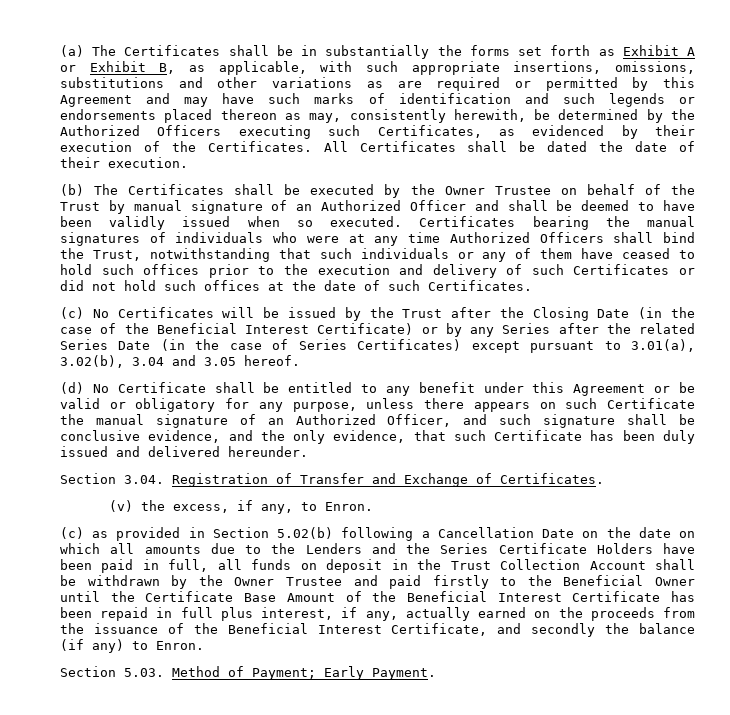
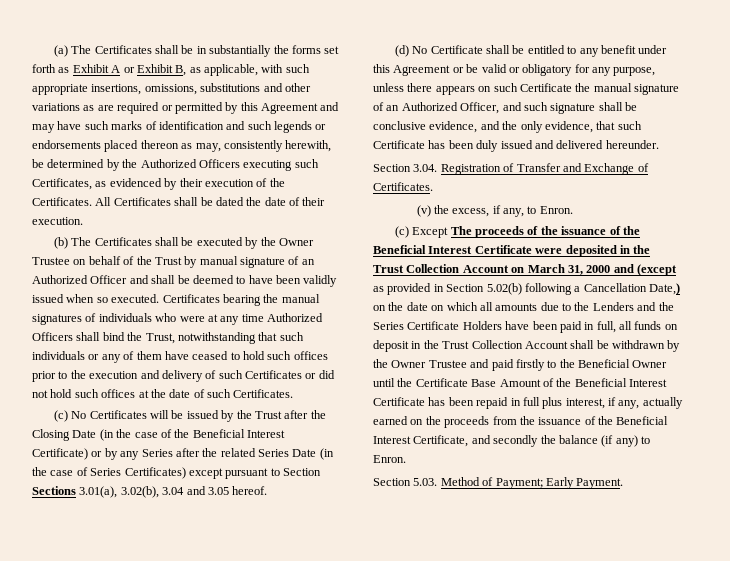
- (c) No Certificates will be issued by the Trust after the Closing Date (in the case of the Beneficial Interest Certificate) or by any Series after the related Series Date (in the case of Series Certificates) except pursuant to 3.01(a), 3.02(b), 3.04 and 3.05 hereof.
+ (c) No Certificates will be issued by the Trust after the Closing Date (in the case of the Beneficial Interest Certificate) or by any Series after the related Series Date (in the case of Series Certificates) except pursuant to Section Sections 3.01(a), 3.02(b), 3.04 and 3.05 hereof.
- (c) as provided in Section 5.02(b) following a Cancellation Date on the date on which all amounts due to the Lenders and the Series Certificate Holders have been paid in full, all funds on deposit in the Trust Collection Account shall be withdrawn by the Owner Trustee and paid firstly to the Beneficial Owner until the Certificate Base Amount of the Beneficial Interest Certificate has been repaid in full plus interest, if any, actually earned on the proceeds from the issuance of the Beneficial Interest Certificate, and secondly the balance (if any) to Enron.
+ (c) Except The proceeds of the issuance of the Beneficial Interest Certificate were deposited in the Trust Collection Account on March 31, 2000 and (except as provided in Section 5.02(b) following a Cancellation Date,) on the date on which all amounts due to the Lenders and the Series Certificate Holders have been paid in full, all funds on deposit in the Trust Collection Account shall be withdrawn by the Owner Trustee and paid firstly to the Beneficial Owner until the Certificate Base Amount of the Beneficial Interest Certificate has been repaid in full plus interest, if any, actually earned on the proceeds from the issuance of the Beneficial Interest Certificate, and secondly the balance (if any) to Enron.

